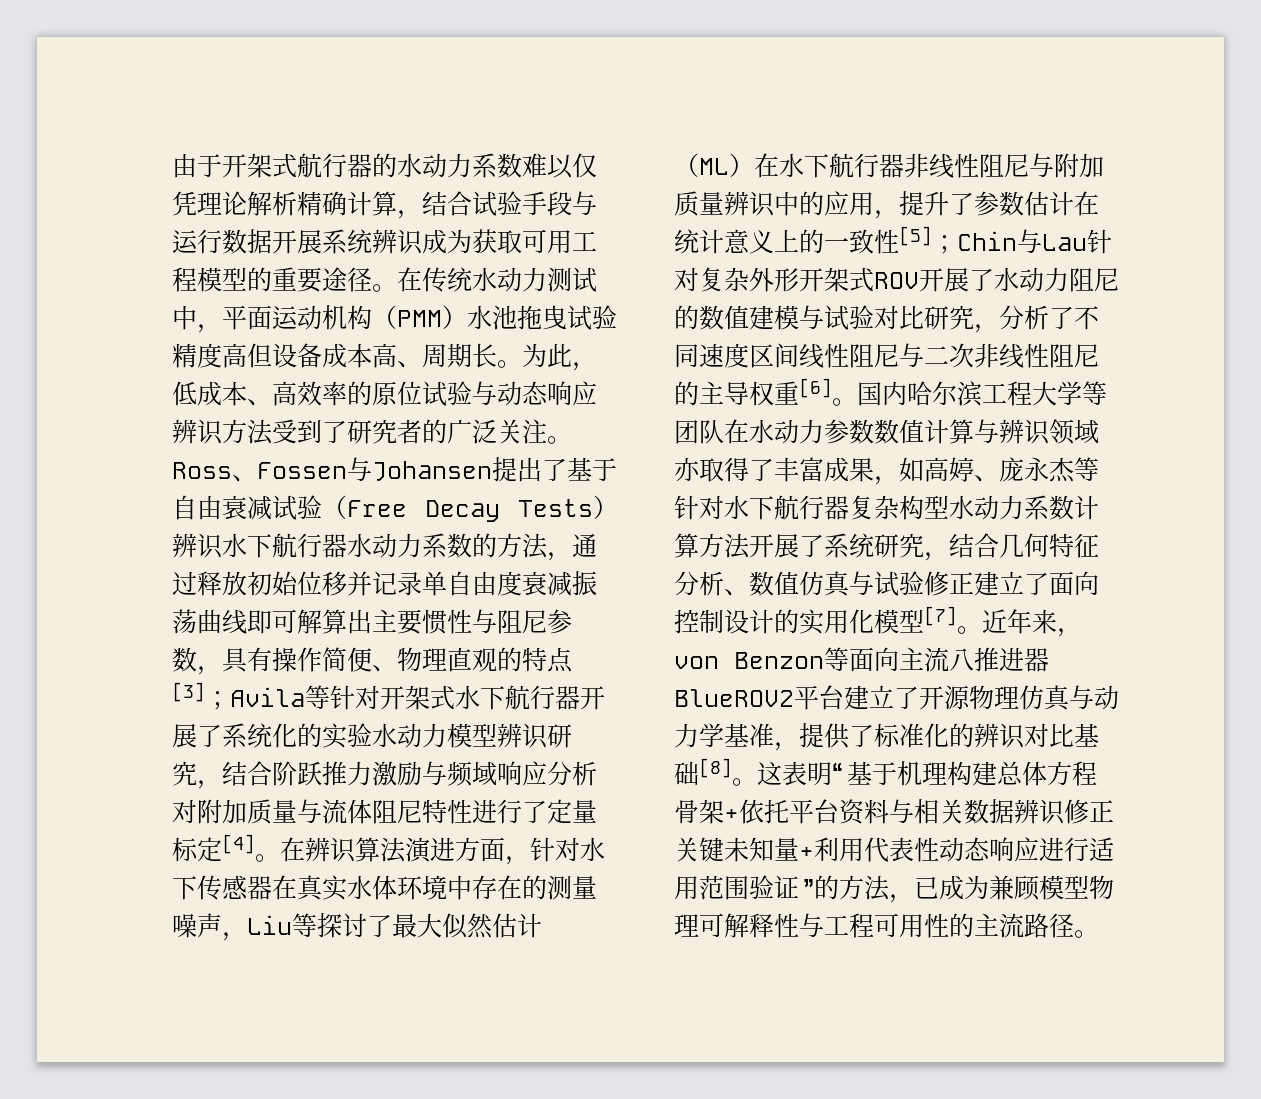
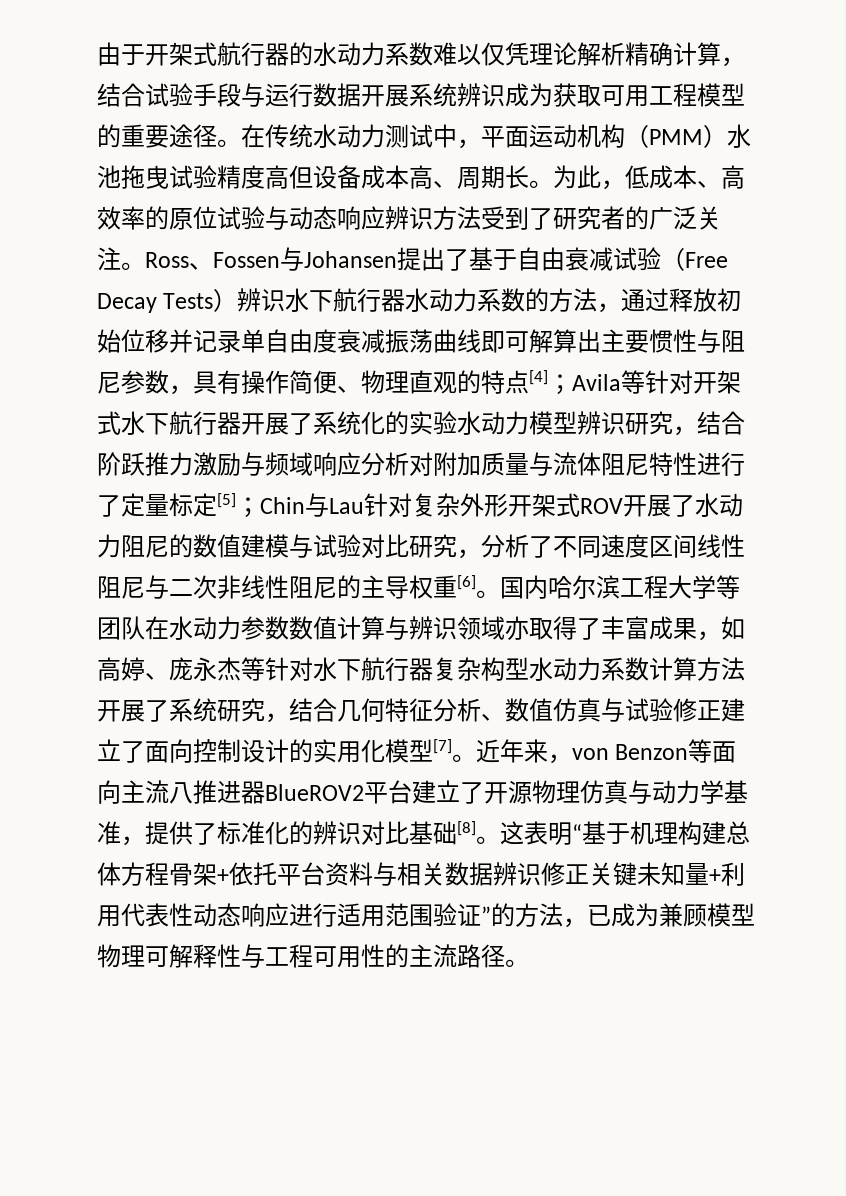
- Ross、Fossen与Johansen提出了基于自由衰减试验（Free Decay Tests）辨识水下航行器水动力系数的方法，通过释放初始位移并记录单自由度衰减振荡曲线即可解算出主要惯性与阻尼参数，具有操作简便、物理直观的特点[3]；
+ Ross、Fossen与Johansen提出了基于自由衰减试验（Free Decay Tests）辨识水下航行器水动力系数的方法，通过释放初始位移并记录单自由度衰减振荡曲线即可解算出主要惯性与阻尼参数，具有操作简便、物理直观的特点[4]；
- Avila等针对开架式水下航行器开展了系统化的实验水动力模型辨识研究，结合阶跃推力激励与频域响应分析对附加质量与流体阻尼特性进行了定量标定[4]。在辨识算法演进方面，针对水下传感器在真实水体环境中存在的测量噪声，Liu等探讨了最大似然估计（ML）在水下航行器非线性阻尼与附加质量辨识中的应用，提升了参数估计在统计意义上的一致性[5]；
+ Avila等针对开架式水下航行器开展了系统化的实验水动力模型辨识研究，结合阶跃推力激励与频域响应分析对附加质量与流体阻尼特性进行了定量标定[5]；

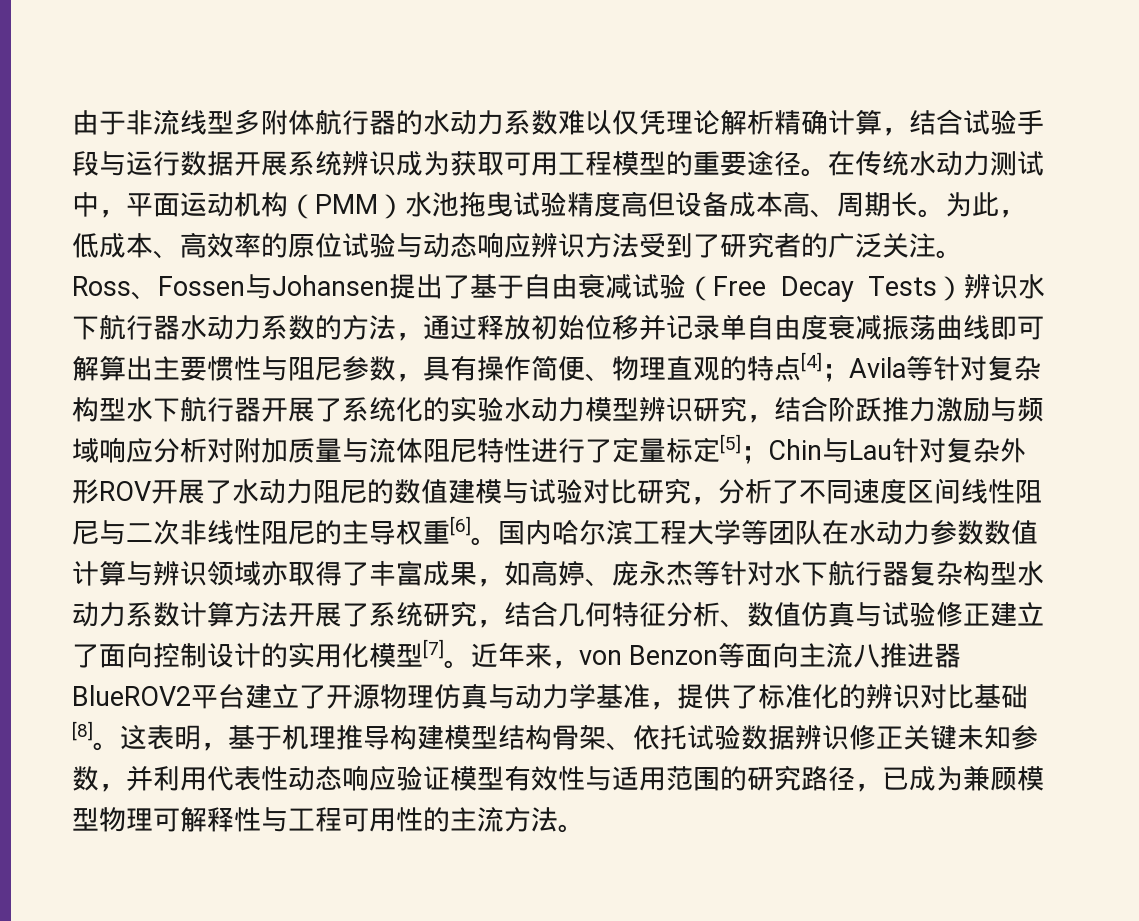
- 由于开架式航行器的水动力系数难以仅凭理论解析精确计算，结合试验手段与运行数据开展系统辨识成为获取可用工程模型的重要途径。
+ 由于非流线型多附体航行器的水动力系数难以仅凭理论解析精确计算，结合试验手段与运行数据开展系统辨识成为获取可用工程模型的重要途径。
- Avila等针对开架式水下航行器开展了系统化的实验水动力模型辨识研究，结合阶跃推力激励与频域响应分析对附加质量与流体阻尼特性进行了定量标定[5]；
+ Avila等针对复杂构型水下航行器开展了系统化的实验水动力模型辨识研究，结合阶跃推力激励与频域响应分析对附加质量与流体阻尼特性进行了定量标定[5]；
- Chin与Lau针对复杂外形开架式ROV开展了水动力阻尼的数值建模与试验对比研究，分析了不同速度区间线性阻尼与二次非线性阻尼的主导权重[6]。
+ Chin与Lau针对复杂外形ROV开展了水动力阻尼的数值建模与试验对比研究，分析了不同速度区间线性阻尼与二次非线性阻尼的主导权重[6]。
- 这表明“基于机理构建总体方程骨架+依托平台资料与相关数据辨识修正关键未知量+利用代表性动态响应进行适用范围验证”的方法，已成为兼顾模型物理可解释性与工程可用性的主流路径。
+ 这表明，基于机理推导构建模型结构骨架、依托试验数据辨识修正关键未知参数，并利用代表性动态响应验证模型有效性与适用范围的研究路径，已成为兼顾模型物理可解释性与工程可用性的主流方法。

